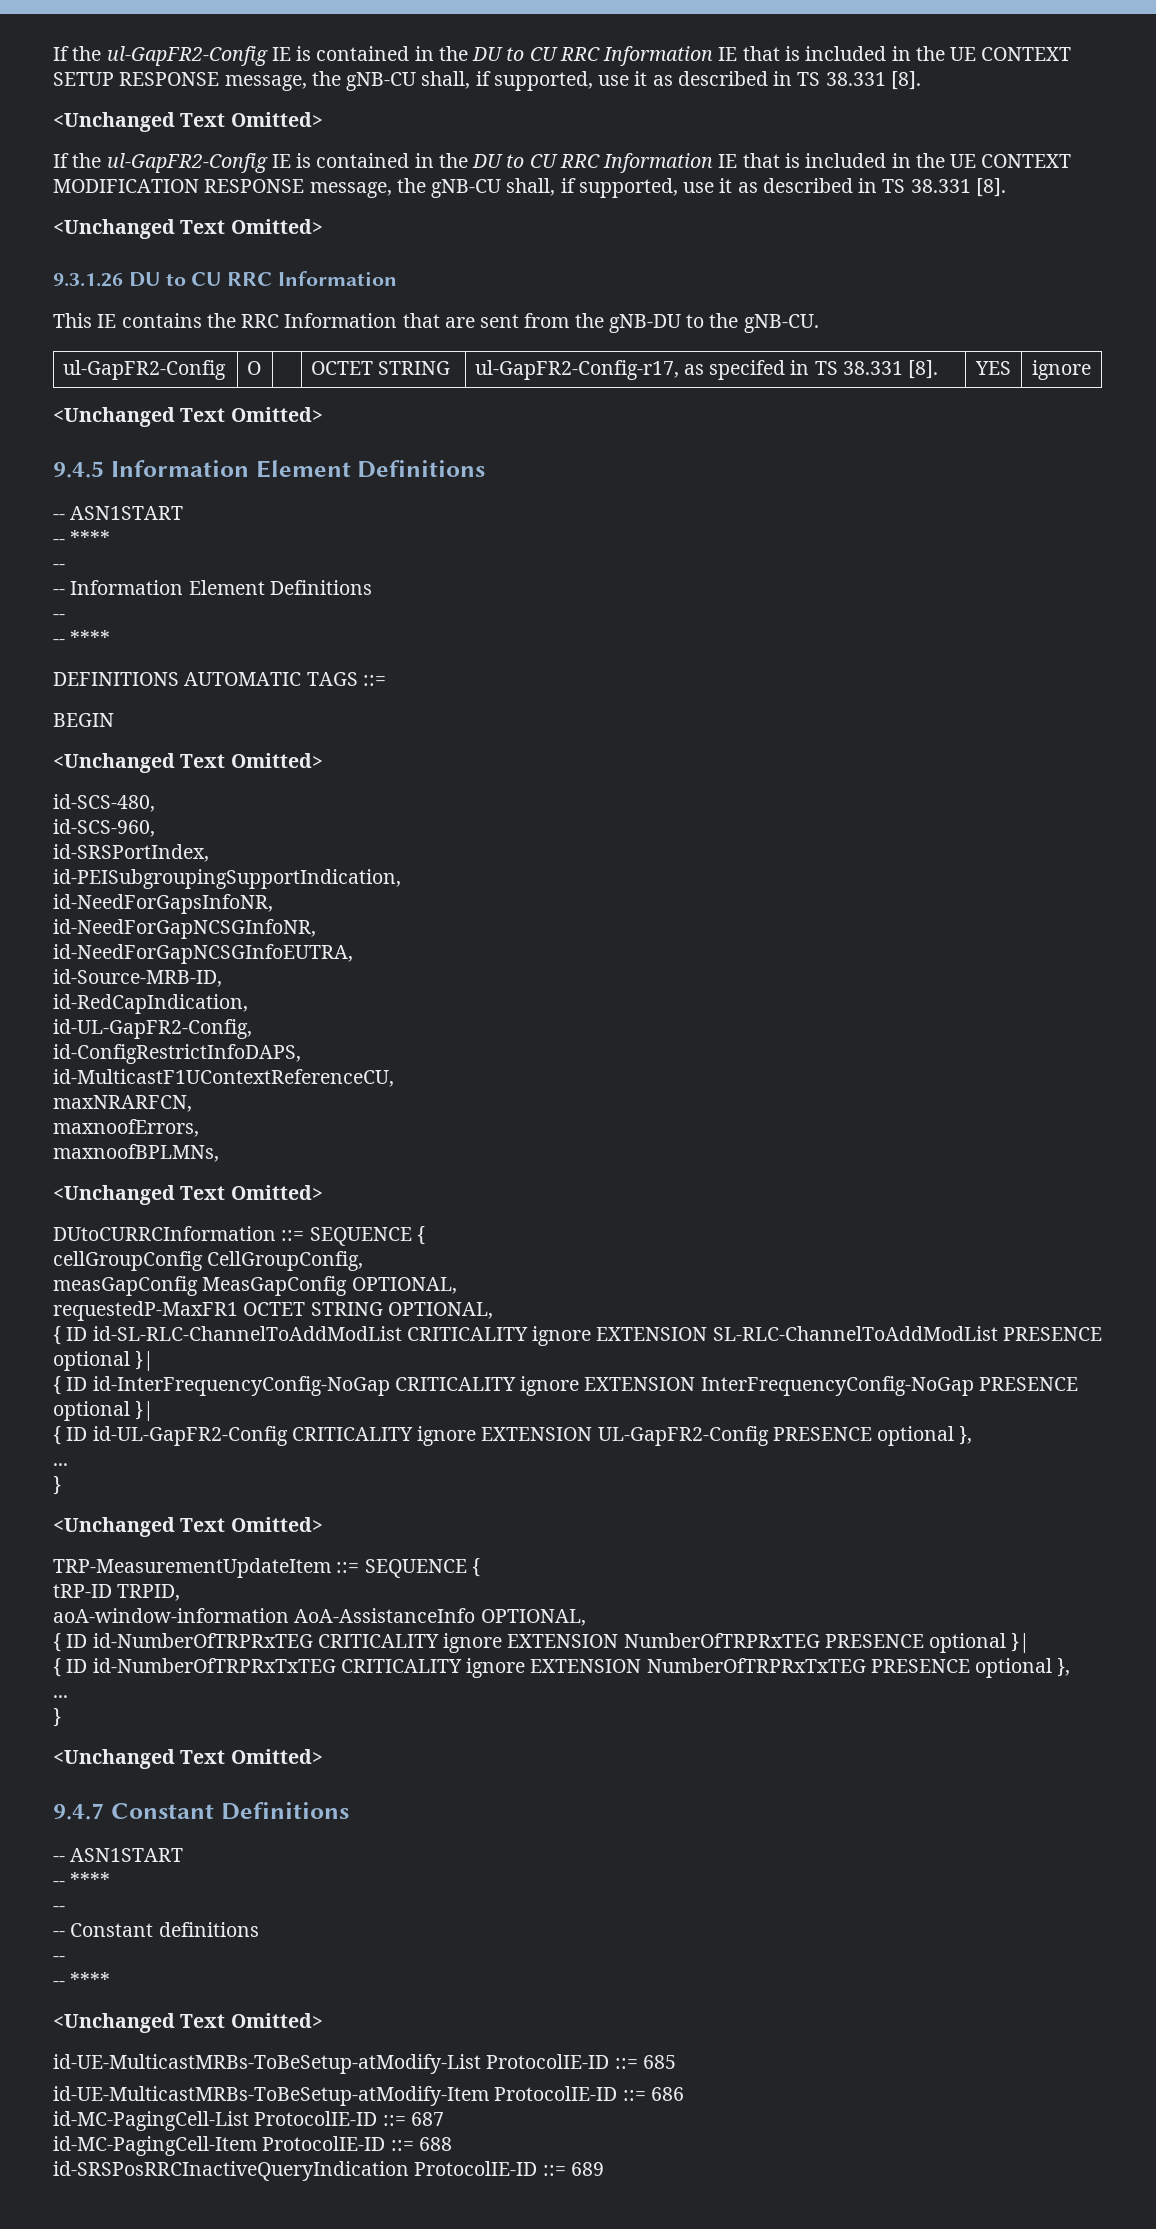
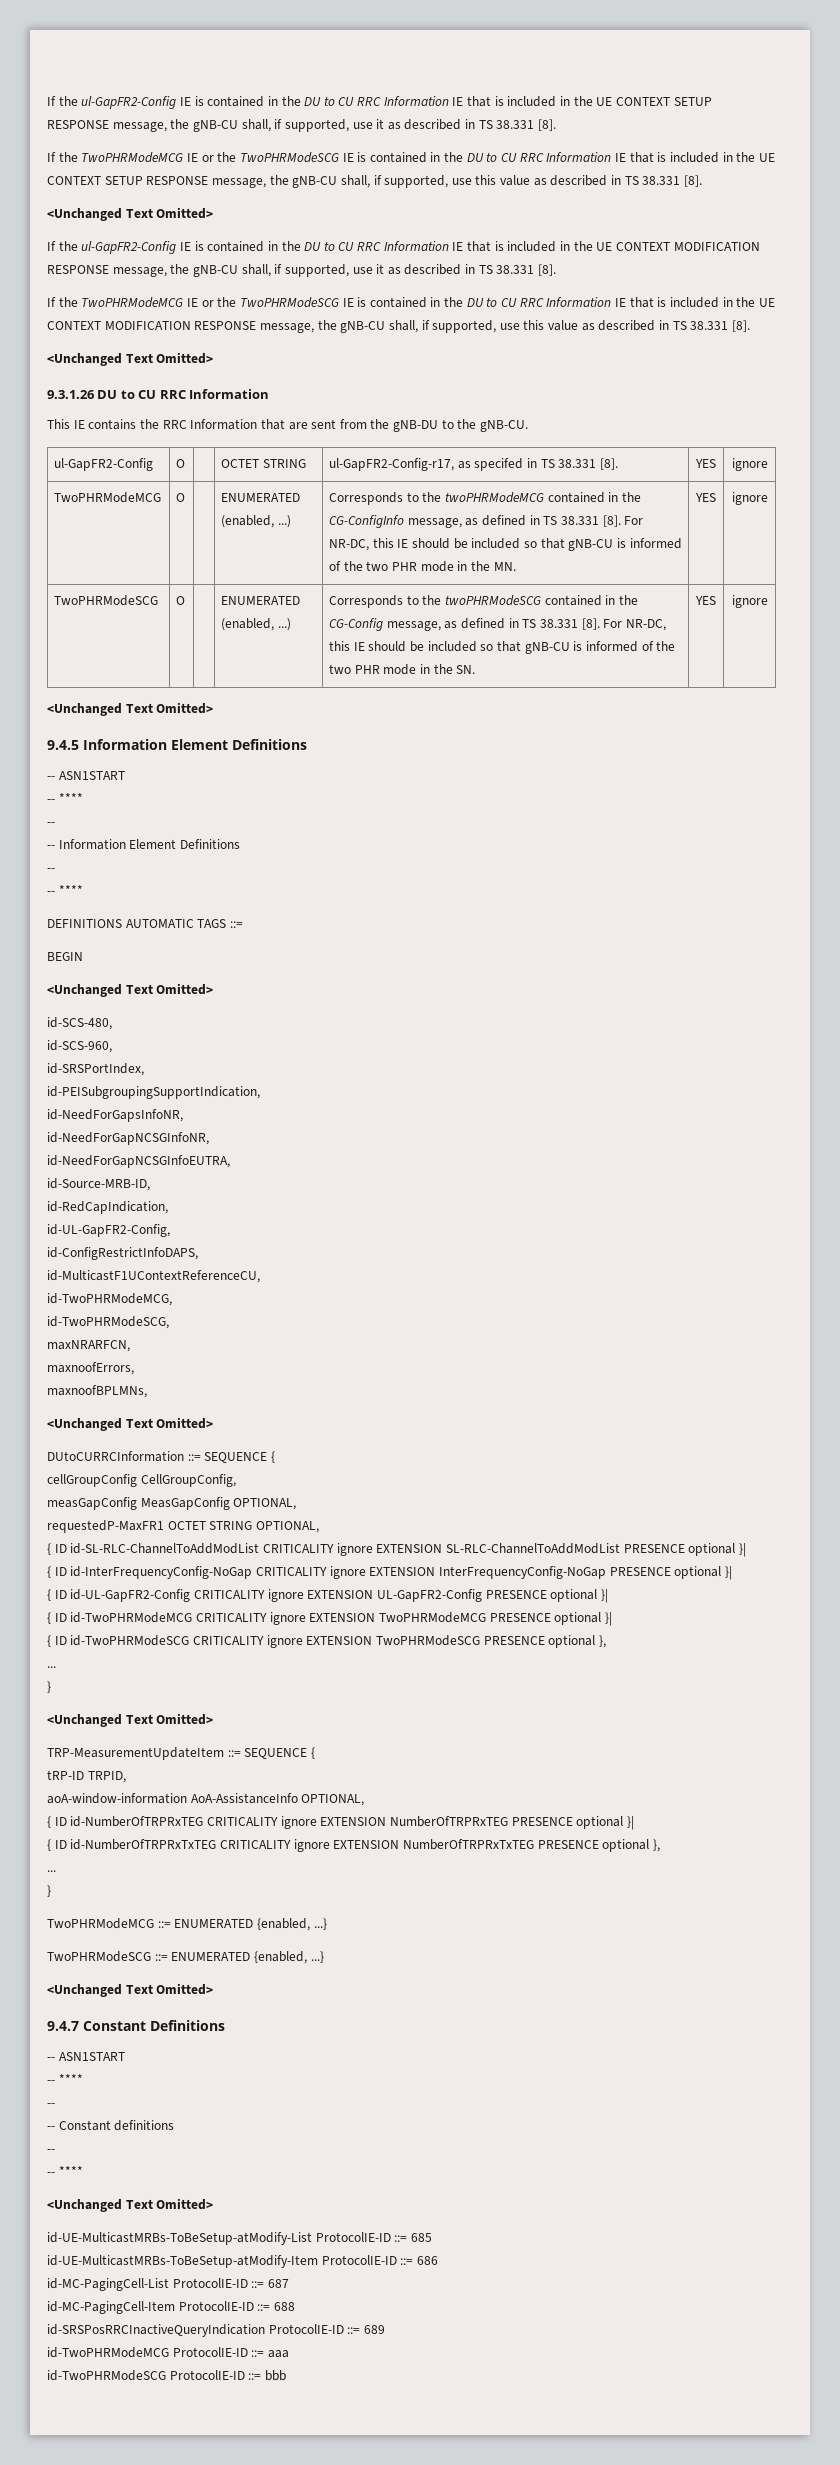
+ If the TwoPHRModeMCG IE or the TwoPHRModeSCG IE is contained in the DU to CU RRC Information IE that is included in the UE CONTEXT SETUP RESPONSE message, the gNB-CU shall, if supported, use this value as described in TS 38.331 [8].
+ If the TwoPHRModeMCG IE or the TwoPHRModeSCG IE is contained in the DU to CU RRC Information IE that is included in the UE CONTEXT MODIFICATION RESPONSE message, the gNB-CU shall, if supported, use this value as described in TS 38.331 [8].
+ TwoPHRModeMCG | O | | ENUMERATED (enabled, ...) | Corresponds to the twoPHRModeMCG contained in the CG-ConfigInfo message, as defined in TS 38.331 [8]. For NR-DC, this IE should be included so that gNB-CU is informed of the two PHR mode in the MN. | YES | ignore
+ TwoPHRModeSCG | O | | ENUMERATED (enabled, ...) | Corresponds to the twoPHRModeSCG contained in the CG-Config message, as defined in TS 38.331 [8]. For NR-DC, this IE should be included so that gNB-CU is informed of the two PHR mode in the SN. | YES | ignore
+ id-TwoPHRModeMCG,
+ id-TwoPHRModeSCG,
- { ID id-UL-GapFR2-Config CRITICALITY ignore EXTENSION UL-GapFR2-Config PRESENCE optional },
+ { ID id-UL-GapFR2-Config CRITICALITY ignore EXTENSION UL-GapFR2-Config PRESENCE optional }|
+ { ID id-TwoPHRModeMCG CRITICALITY ignore EXTENSION TwoPHRModeMCG PRESENCE optional }|
+ { ID id-TwoPHRModeSCG CRITICALITY ignore EXTENSION TwoPHRModeSCG PRESENCE optional },
+ TwoPHRModeMCG ::= ENUMERATED {enabled, ...}
+ TwoPHRModeSCG ::= ENUMERATED {enabled, ...}
+ id-TwoPHRModeMCG ProtocolIE-ID ::= aaa
+ id-TwoPHRModeSCG ProtocolIE-ID ::= bbb

